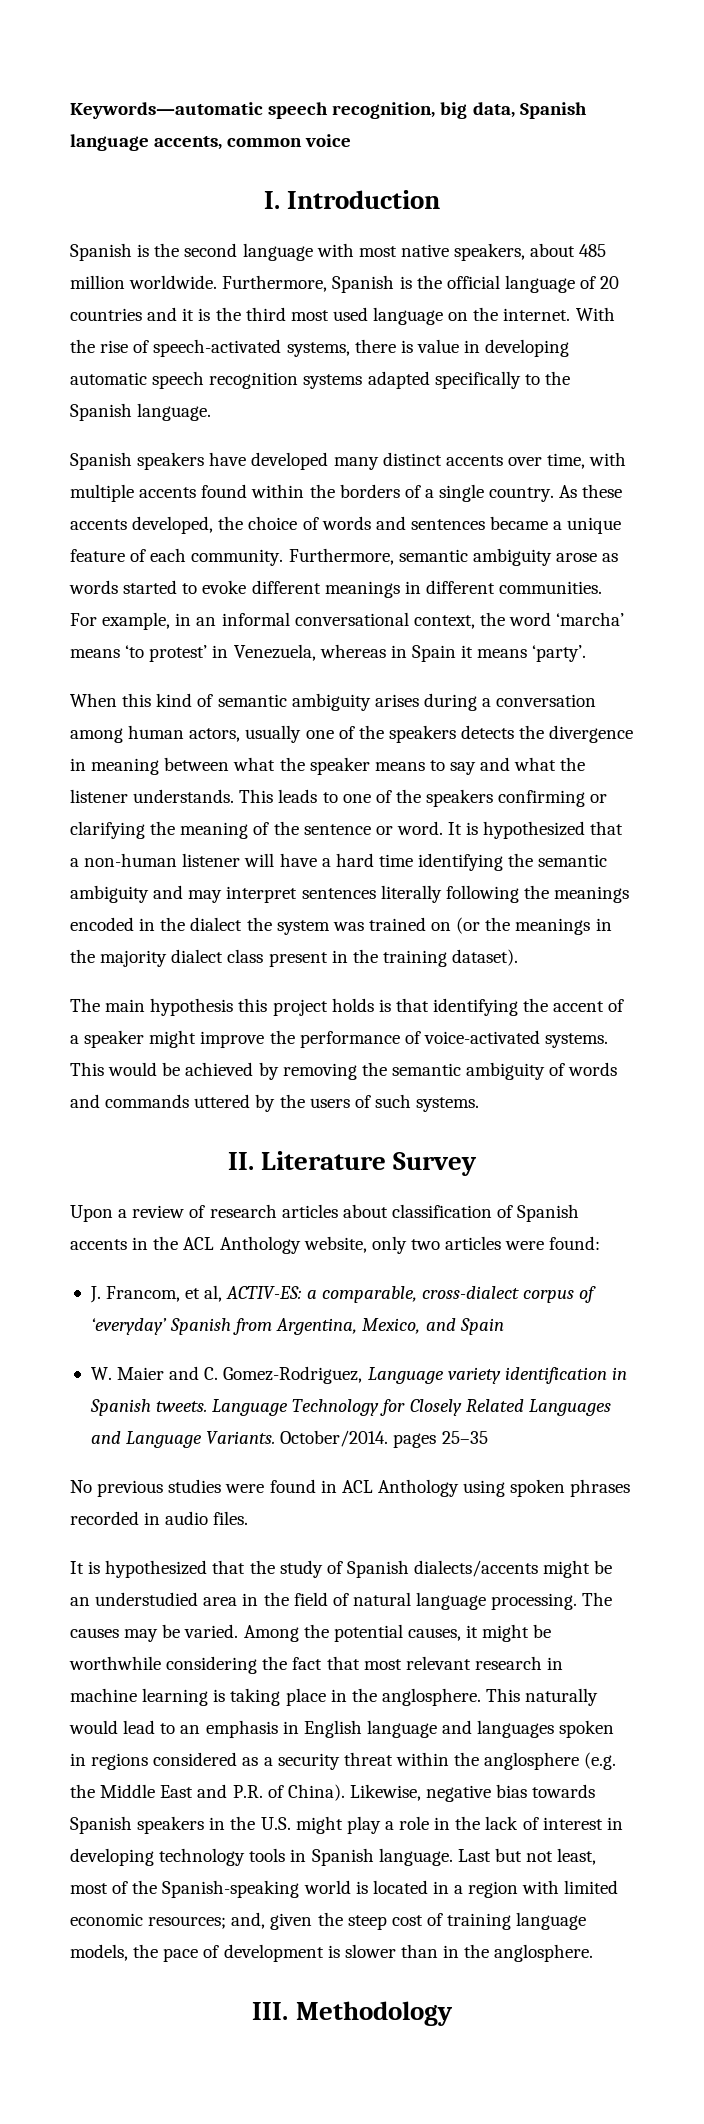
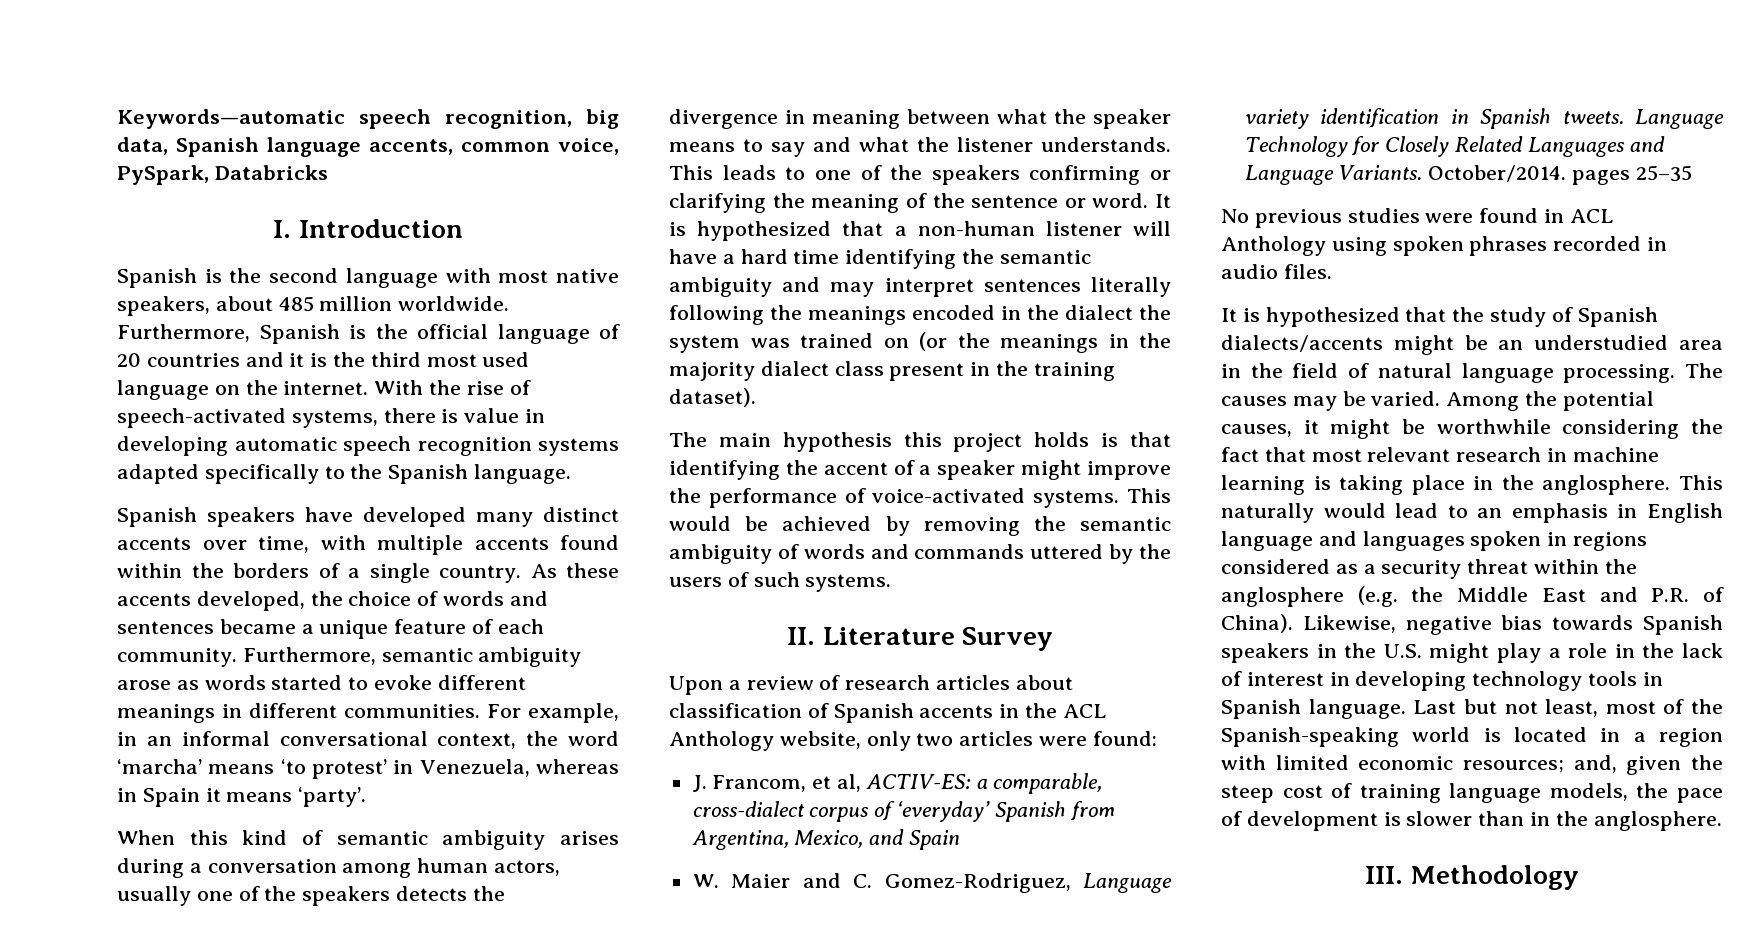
- Keywords—automatic speech recognition, big data, Spanish language accents, common voice
+ Keywords—automatic speech recognition, big data, Spanish language accents, common voice, PySpark, Databricks

